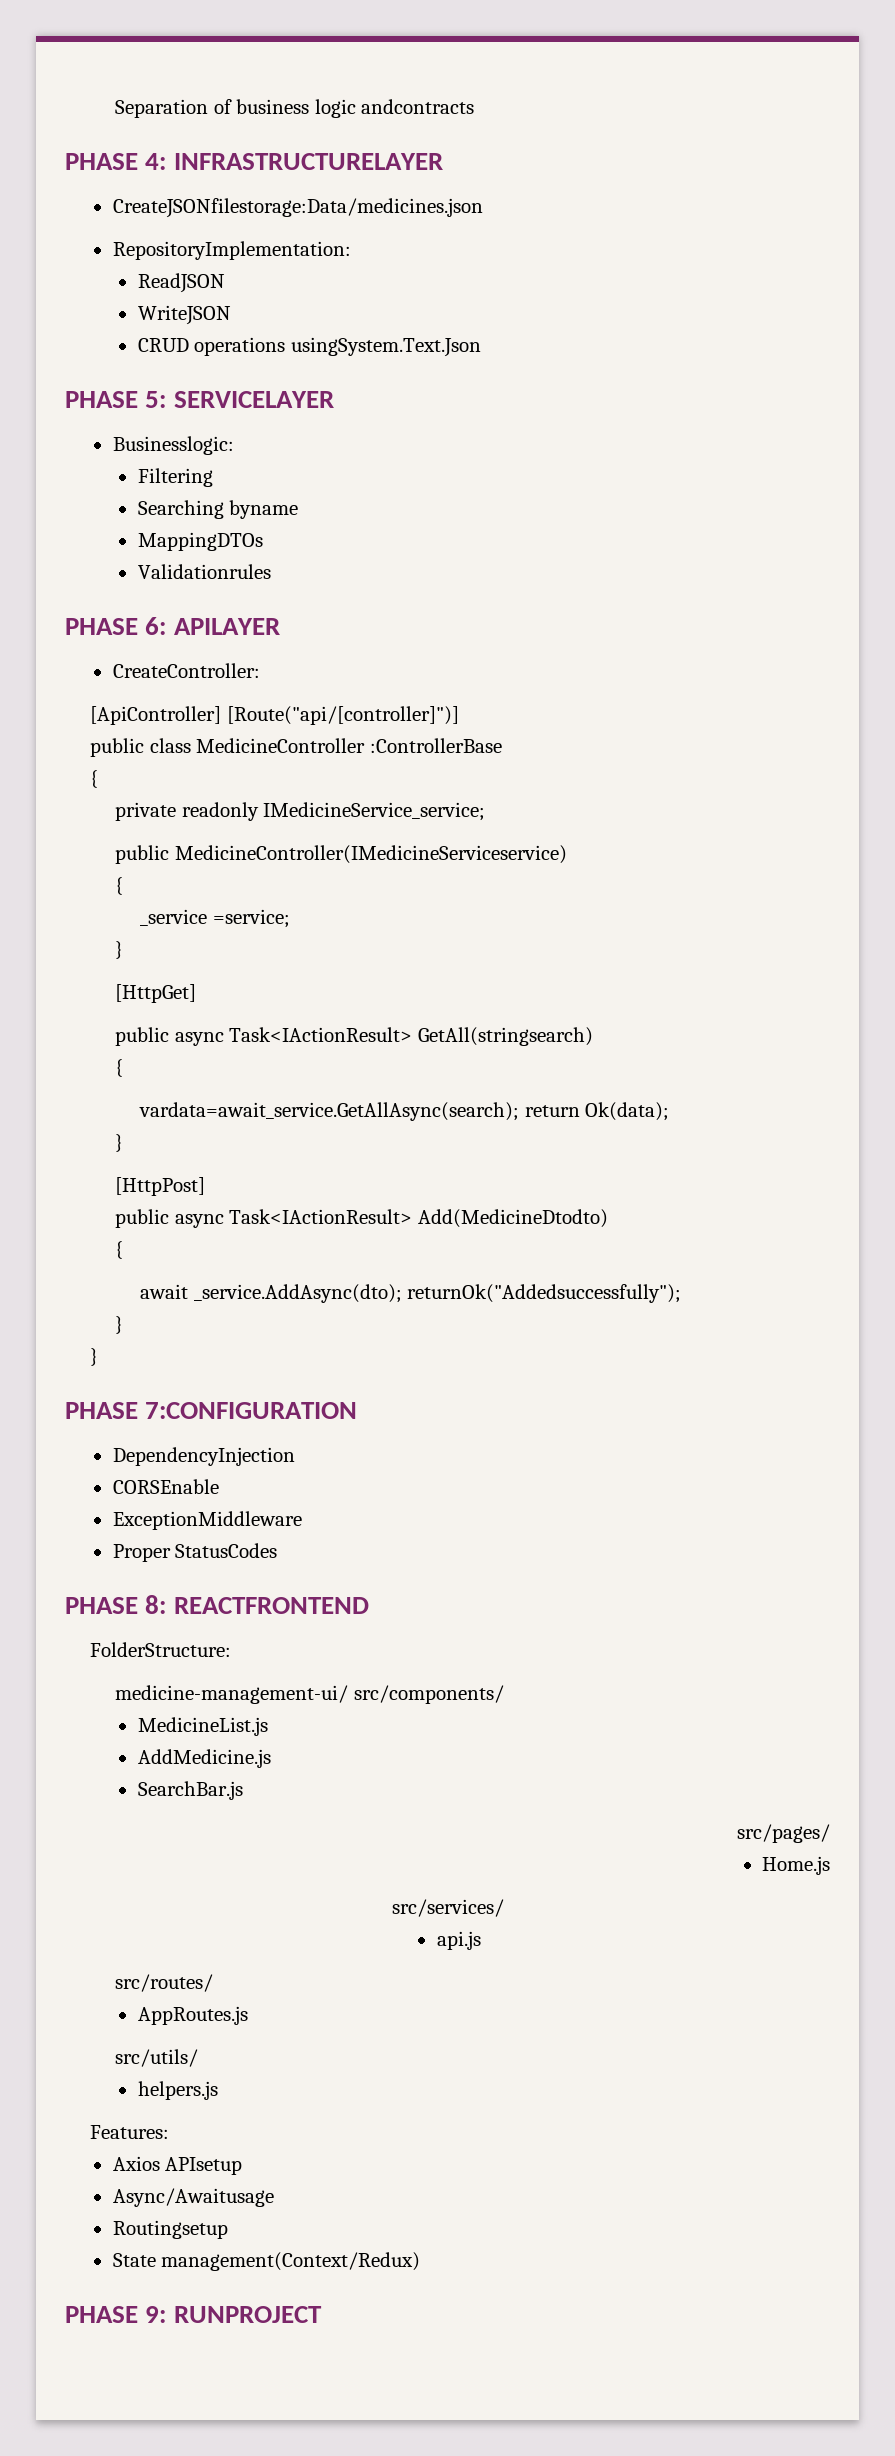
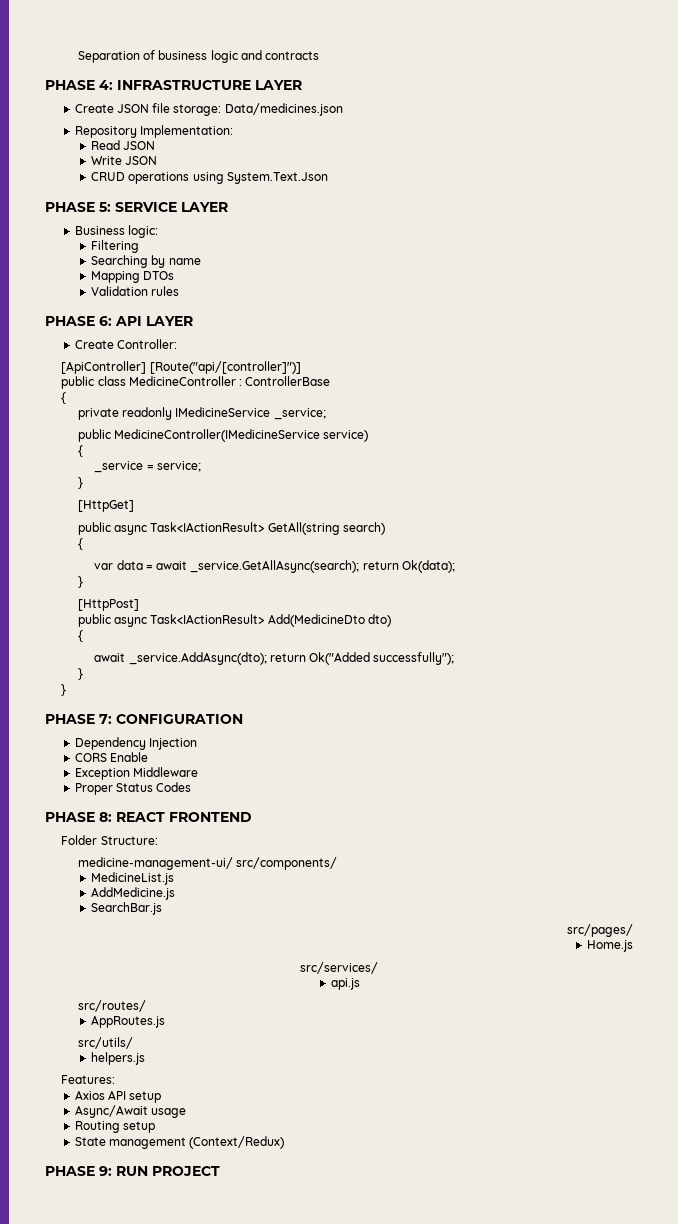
- Separation of business logic andcontracts
+ Separation of business logic and contracts
- PHASE 4: INFRASTRUCTURELAYER
- CreateJSONfilestorage:Data/medicines.json
- RepositoryImplementation:
- ReadJSON
- WriteJSON
+ PHASE 4: INFRASTRUCTURE LAYER
+ Create JSON file storage: Data/medicines.json
+ Repository Implementation:
+ Read JSON
+ Write JSON
- CRUD operations usingSystem.Text.Json
+ CRUD operations using System.Text.Json
- PHASE 5: SERVICELAYER
- Businesslogic:
+ PHASE 5: SERVICE LAYER
+ Business logic:
  Filtering
- Searching byname
- MappingDTOs
- Validationrules
- PHASE 6: APILAYER
- CreateController:
+ Searching by name
+ Mapping DTOs
+ Validation rules
+ PHASE 6: API LAYER
+ Create Controller:
- public class MedicineController :ControllerBase
+ public class MedicineController : ControllerBase
- private readonly IMedicineService_service;
- public MedicineController(IMedicineServiceservice)
+ private readonly IMedicineService _service;
+ public MedicineController(IMedicineService service)
- _service =service;
+ _service = service;
- public async Task<IActionResult> GetAll(stringsearch)
+ public async Task<IActionResult> GetAll(string search)
  {
- vardata=await_service.GetAllAsync(search); return Ok(data);
+ var data = await _service.GetAllAsync(search); return Ok(data);
- public async Task<IActionResult> Add(MedicineDtodto)
+ public async Task<IActionResult> Add(MedicineDto dto)
- await _service.AddAsync(dto); returnOk("Addedsuccessfully");
+ await _service.AddAsync(dto); return Ok("Added successfully");
- PHASE 7:CONFIGURATION
- DependencyInjection
- CORSEnable
- ExceptionMiddleware
+ PHASE 7: CONFIGURATION
+ Dependency Injection
+ CORS Enable
+ Exception Middleware
- Proper StatusCodes
+ Proper Status Codes
- PHASE 8: REACTFRONTEND
- FolderStructure:
+ PHASE 8: REACT FRONTEND
+ Folder Structure:
- Axios APIsetup
- Async/Awaitusage
- Routingsetup
+ Axios API setup
+ Async/Await usage
+ Routing setup
- State management(Context/Redux)
+ State management (Context/Redux)
- PHASE 9: RUNPROJECT
+ PHASE 9: RUN PROJECT

